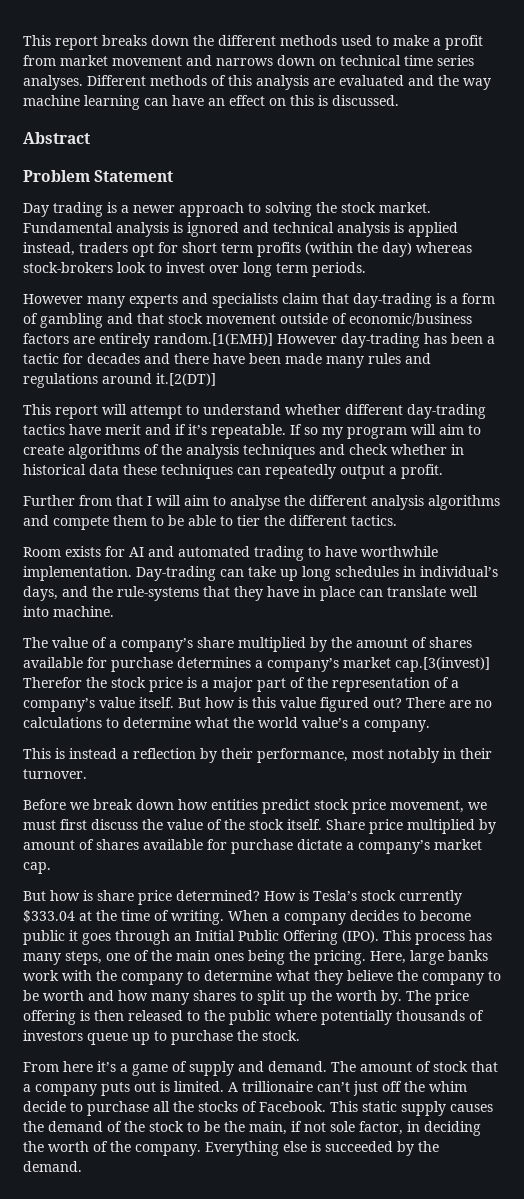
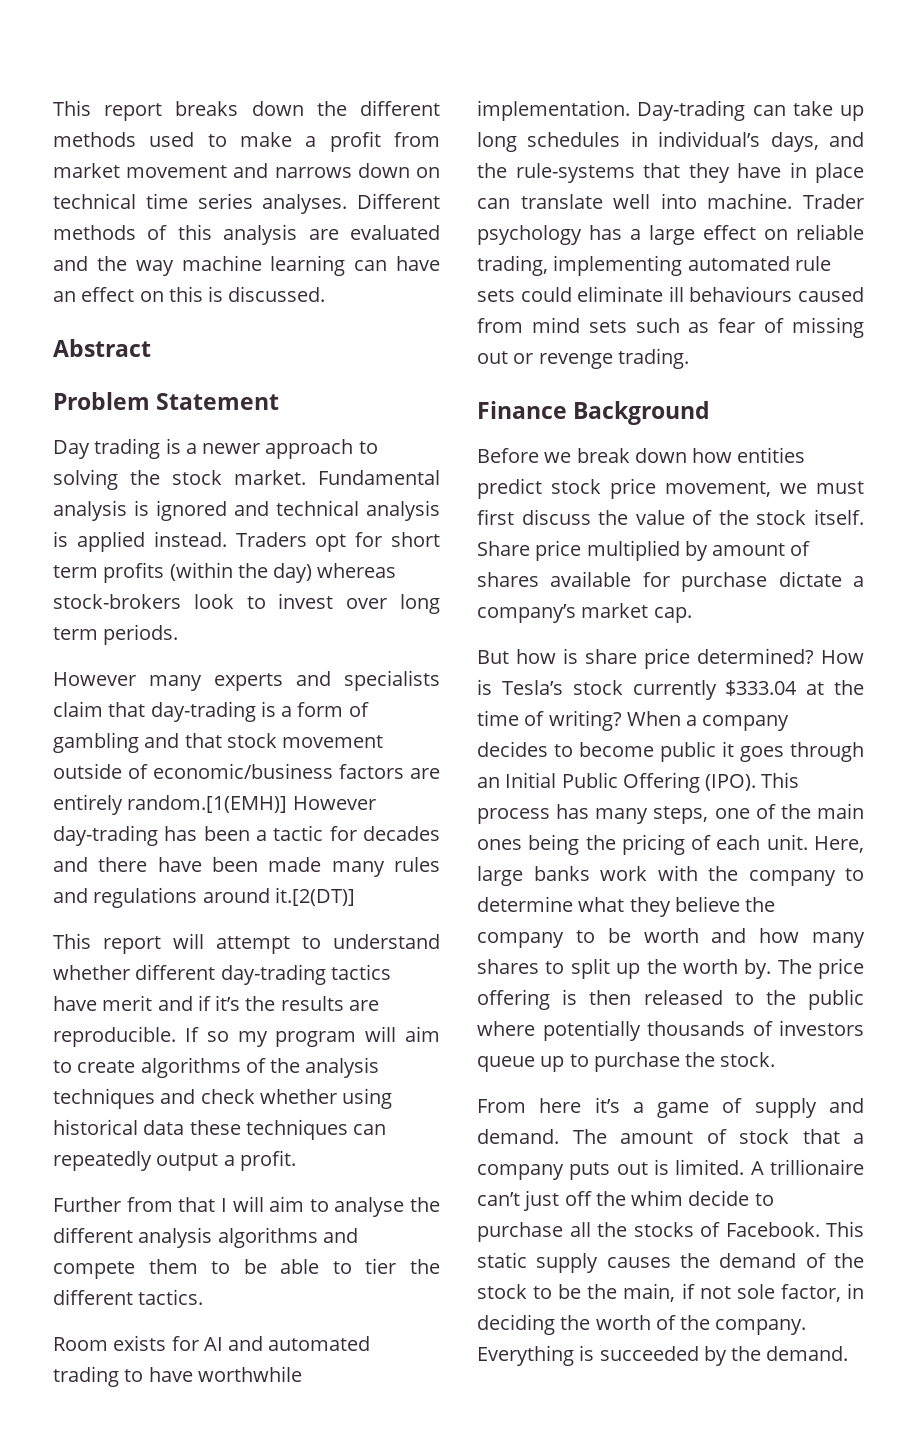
- Fundamental analysis is ignored and technical analysis is applied instead, traders opt for short term profits (within the day) whereas stock-brokers look to invest over long term periods.
+ Fundamental analysis is ignored and technical analysis is applied instead. Traders opt for short term profits (within the day) whereas stock-brokers look to invest over long term periods.
- This report will attempt to understand whether different day-trading tactics have merit and if it’s repeatable.
+ This report will attempt to understand whether different day-trading tactics have merit and if it’s the results are reproducible.
- If so my program will aim to create algorithms of the analysis techniques and check whether in historical data these techniques can repeatedly output a profit.
+ If so my program will aim to create algorithms of the analysis techniques and check whether using historical data these techniques can repeatedly output a profit.
- Day-trading can take up long schedules in individual’s days, and the rule-systems that they have in place can translate well into machine.
- The value of a company’s share multiplied by the amount of shares available for purchase determines a company’s market cap.[3(invest)] Therefor the stock price is a major part of the representation of a company’s value itself. But how is this value figured out? There are no calculations to determine what the world value’s a company.
- This is instead a reflection by their performance, most notably in their turnover.
+ Day-trading can take up long schedules in individual’s days, and the rule-systems that they have in place can translate well into machine. Trader psychology has a large effect on reliable trading, implementing automated rule sets could eliminate ill behaviours caused from mind sets such as fear of missing out or revenge trading.
+ Finance Background
- How is Tesla’s stock currently $333.04 at the time of writing.
+ How is Tesla’s stock currently $333.04 at the time of writing?
- This process has many steps, one of the main ones being the pricing.
+ This process has many steps, one of the main ones being the pricing of each unit.
- Everything else is succeeded by the demand.
+ Everything is succeeded by the demand.

